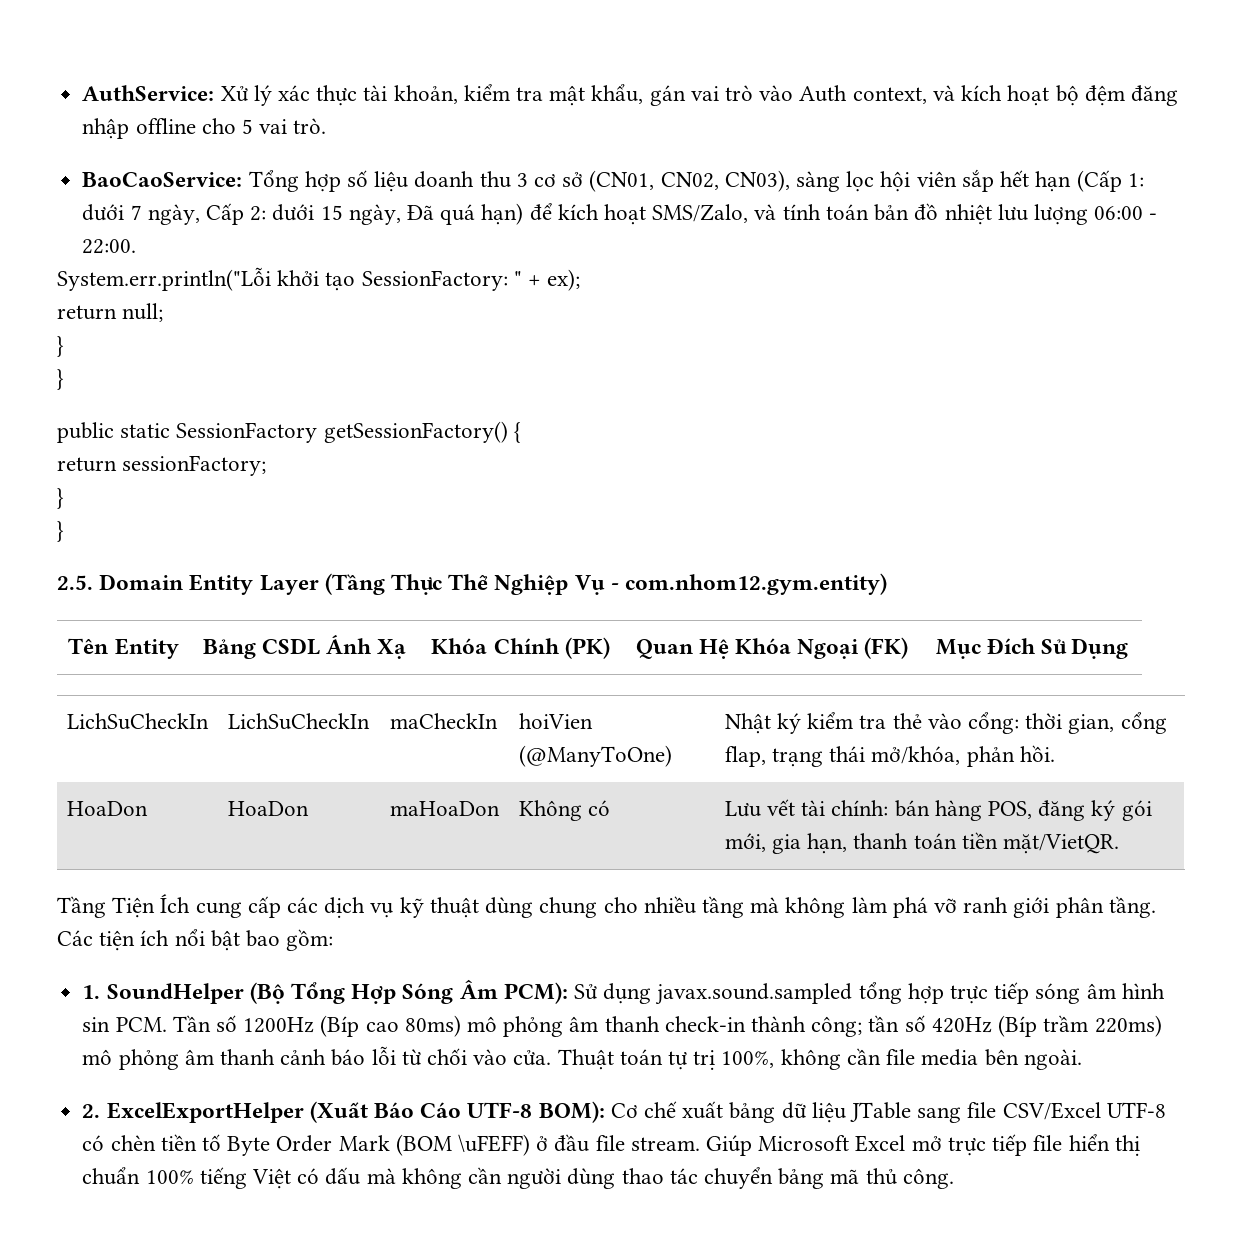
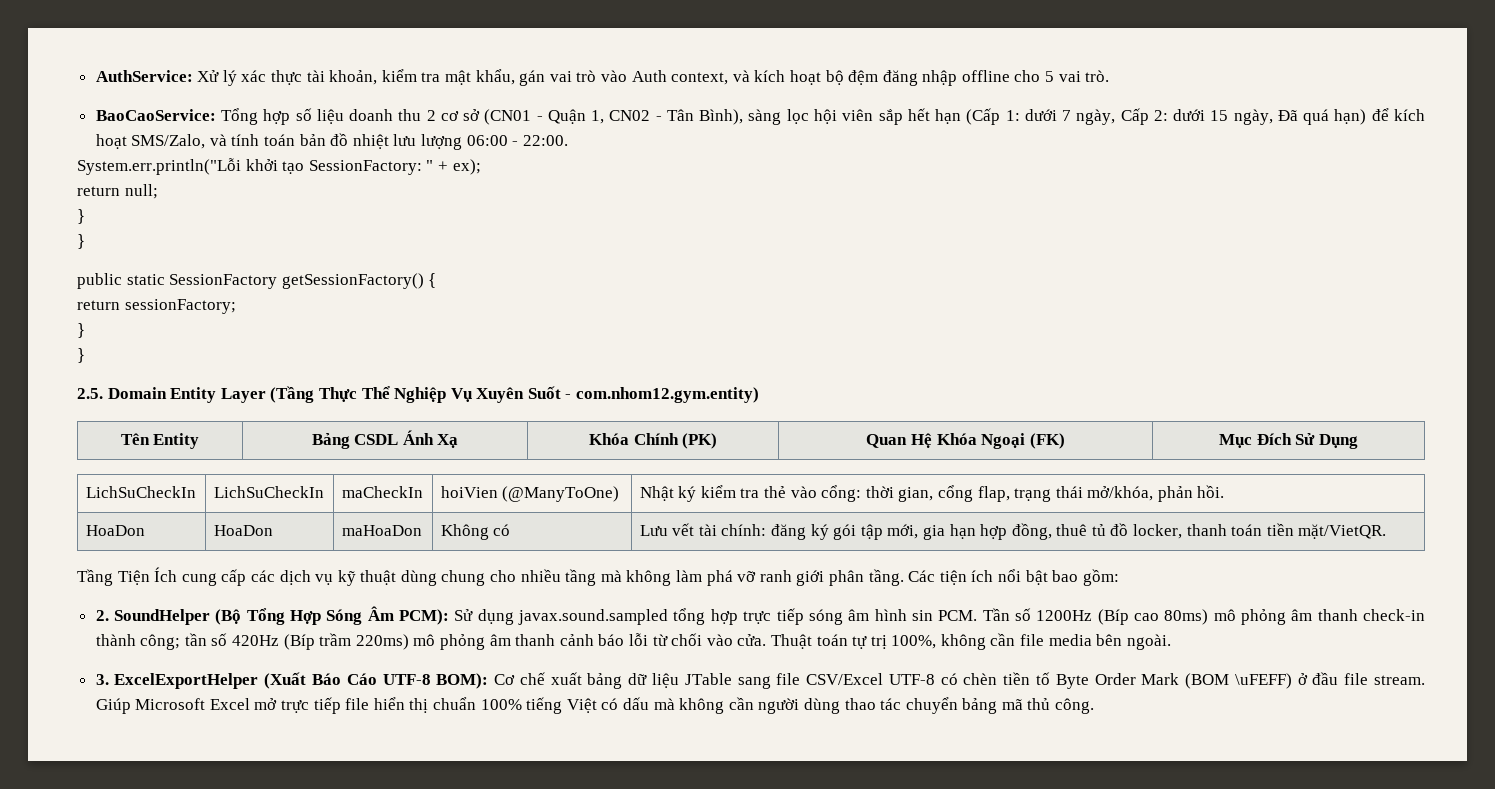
- BaoCaoService: Tổng hợp số liệu doanh thu 3 cơ sở (CN01, CN02, CN03), sàng lọc hội viên sắp hết hạn (Cấp 1: dưới 7 ngày, Cấp 2: dưới 15 ngày, Đã quá hạn) để kích hoạt SMS/Zalo, và tính toán bản đồ nhiệt lưu lượng 06:00 - 22:00.
+ BaoCaoService: Tổng hợp số liệu doanh thu 2 cơ sở (CN01 - Quận 1, CN02 - Tân Bình), sàng lọc hội viên sắp hết hạn (Cấp 1: dưới 7 ngày, Cấp 2: dưới 15 ngày, Đã quá hạn) để kích hoạt SMS/Zalo, và tính toán bản đồ nhiệt lưu lượng 06:00 - 22:00.
- 2.5. Domain Entity Layer (Tầng Thực Thể Nghiệp Vụ - com.nhom12.gym.entity)
+ 2.5. Domain Entity Layer (Tầng Thực Thể Nghiệp Vụ Xuyên Suốt - com.nhom12.gym.entity)
- HoaDon | HoaDon | maHoaDon | Không có | Lưu vết tài chính: bán hàng POS, đăng ký gói mới, gia hạn, thanh toán tiền mặt/VietQR.
+ HoaDon | HoaDon | maHoaDon | Không có | Lưu vết tài chính: đăng ký gói tập mới, gia hạn hợp đồng, thuê tủ đồ locker, thanh toán tiền mặt/VietQR.
- 1. SoundHelper (Bộ Tổng Hợp Sóng Âm PCM): Sử dụng javax.sound.sampled tổng hợp trực tiếp sóng âm hình sin PCM. Tần số 1200Hz (Bíp cao 80ms) mô phỏng âm thanh check-in thành công; tần số 420Hz (Bíp trầm 220ms) mô phỏng âm thanh cảnh báo lỗi từ chối vào cửa.
+ 2. SoundHelper (Bộ Tổng Hợp Sóng Âm PCM): Sử dụng javax.sound.sampled tổng hợp trực tiếp sóng âm hình sin PCM. Tần số 1200Hz (Bíp cao 80ms) mô phỏng âm thanh check-in thành công; tần số 420Hz (Bíp trầm 220ms) mô phỏng âm thanh cảnh báo lỗi từ chối vào cửa.
- 2. ExcelExportHelper (Xuất Báo Cáo UTF-8 BOM): Cơ chế xuất bảng dữ liệu JTable sang file CSV/Excel UTF-8 có chèn tiền tố Byte Order Mark (BOM \uFEFF) ở đầu file stream.
+ 3. ExcelExportHelper (Xuất Báo Cáo UTF-8 BOM): Cơ chế xuất bảng dữ liệu JTable sang file CSV/Excel UTF-8 có chèn tiền tố Byte Order Mark (BOM \uFEFF) ở đầu file stream.

